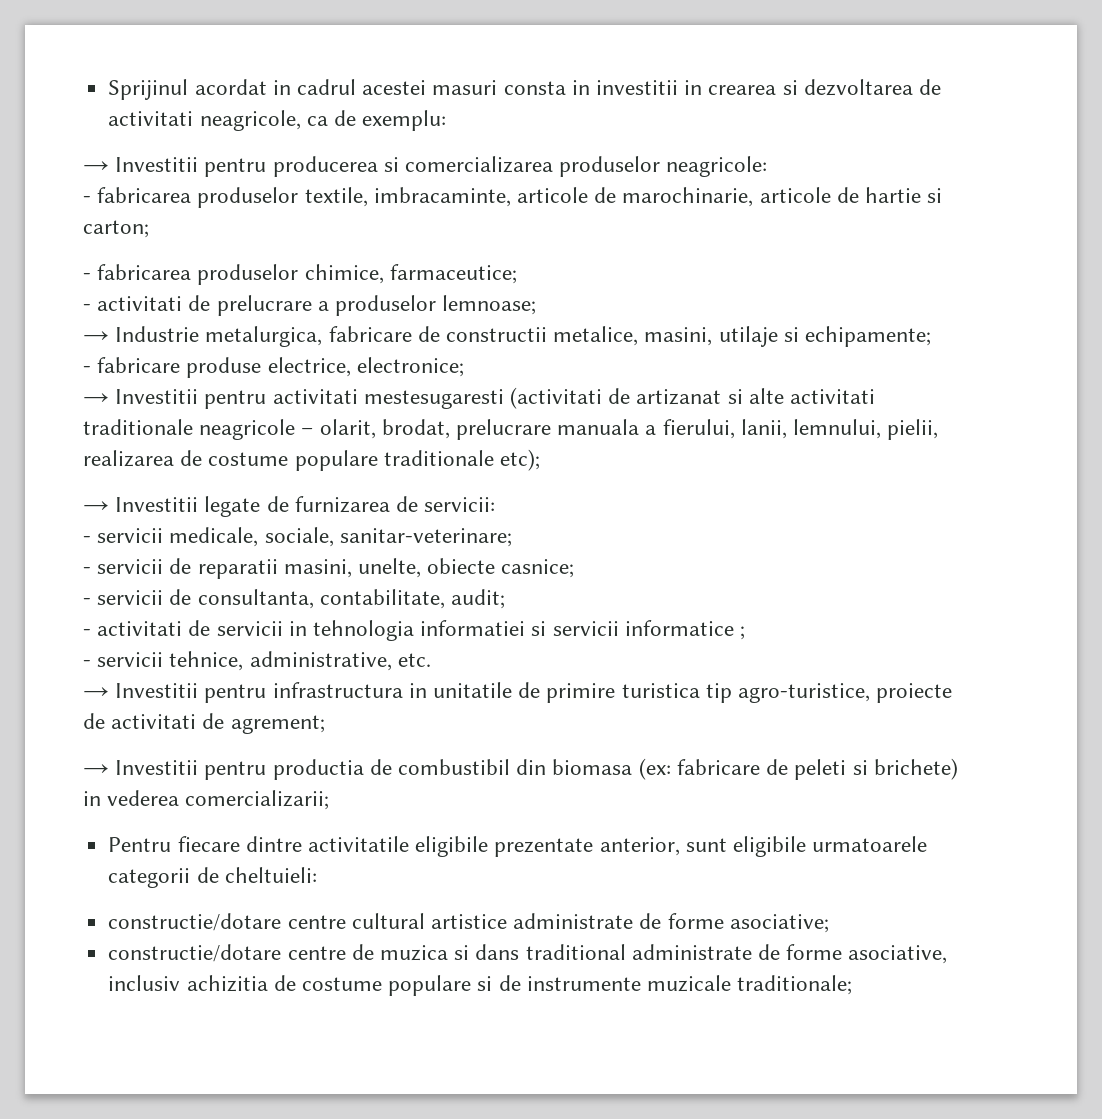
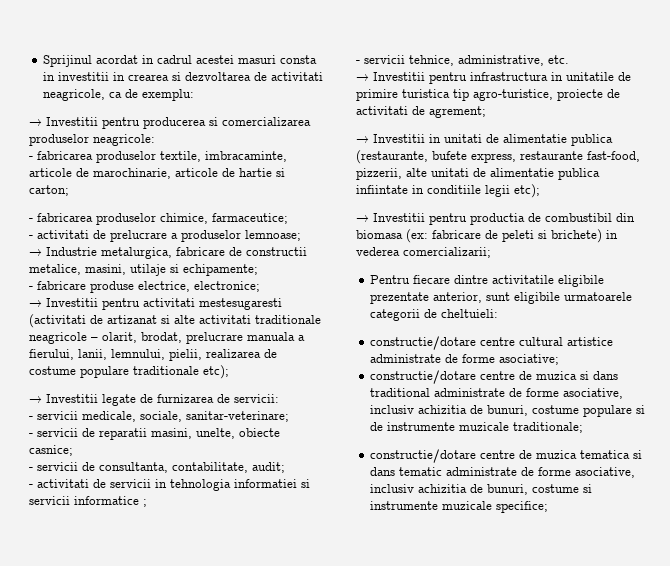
+ → Investitii in unitati de alimentatie publica (restaurante, bufete express, restaurante fast-food, pizzerii, alte unitati de alimentatie publica infiintate in conditiile legii etc);
- constructie/dotare centre de muzica si dans traditional administrate de forme asociative, inclusiv achizitia de costume populare si de instrumente muzicale traditionale;
+ constructie/dotare centre de muzica si dans traditional administrate de forme asociative, inclusiv achizitia de bunuri, costume populare si de instrumente muzicale traditionale;
+ constructie/dotare centre de muzica tematica si dans tematic administrate de forme asociative, inclusiv achizitia de bunuri, costume si instrumente muzicale specifice;

